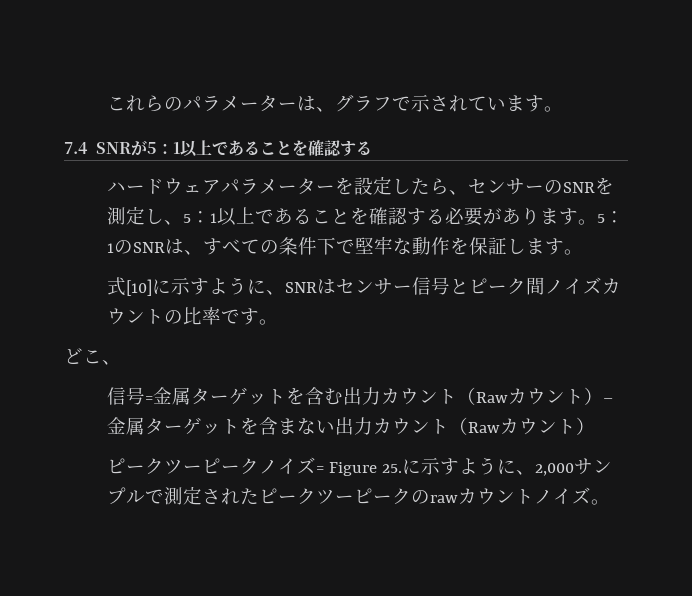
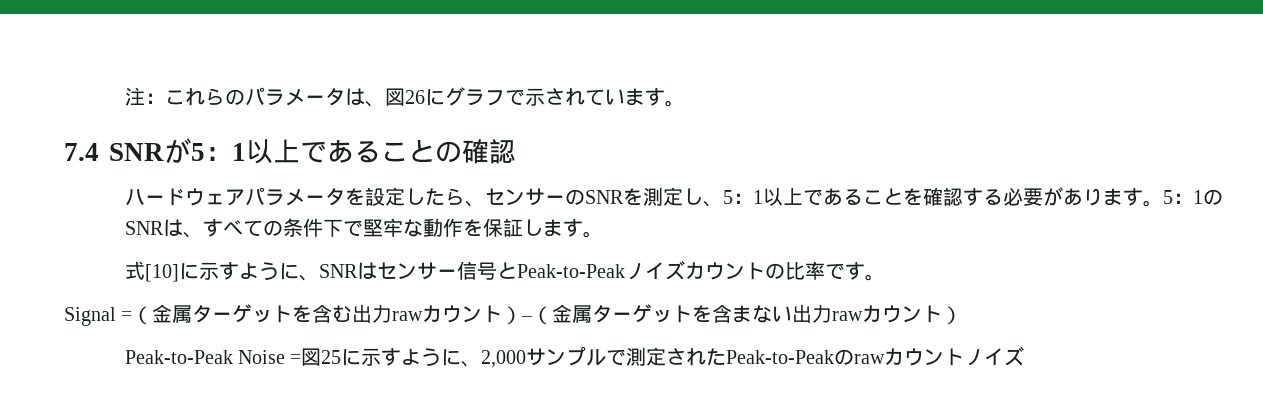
- これらのパラメーターは、グラフで示されています。
+ 注：これらのパラメータは、図26にグラフで示されています。
- 7.4 SNRが5：1以上であることを確認する
+ 7.4 SNRが5：1以上であることの確認
- ハードウェアパラメーターを設定したら、センサーのSNRを測定し、5：1以上であることを確認する必要があります。
+ ハードウェアパラメータを設定したら、センサーのSNRを測定し、5：1以上であることを確認する必要があります。
- 式[10]に示すように、SNRはセンサー信号とピーク間ノイズカウントの比率です。
+ 式[10]に示すように、SNRはセンサー信号とPeak-to-Peakノイズカウントの比率です。
- どこ、
- 信号=金属ターゲットを含む出力カウント（Rawカウント）–金属ターゲットを含まない出力カウント（Rawカウント）
+ Signal =（金属ターゲットを含む出力rawカウント）–（金属ターゲットを含まない出力rawカウント）
- ピークツーピークノイズ= Figure 25.に示すように、2,000サンプルで測定されたピークツーピークのrawカウントノイズ。
+ Peak-to-Peak Noise =図25に示すように、2,000サンプルで測定されたPeak-to-Peakのrawカウントノイズ

